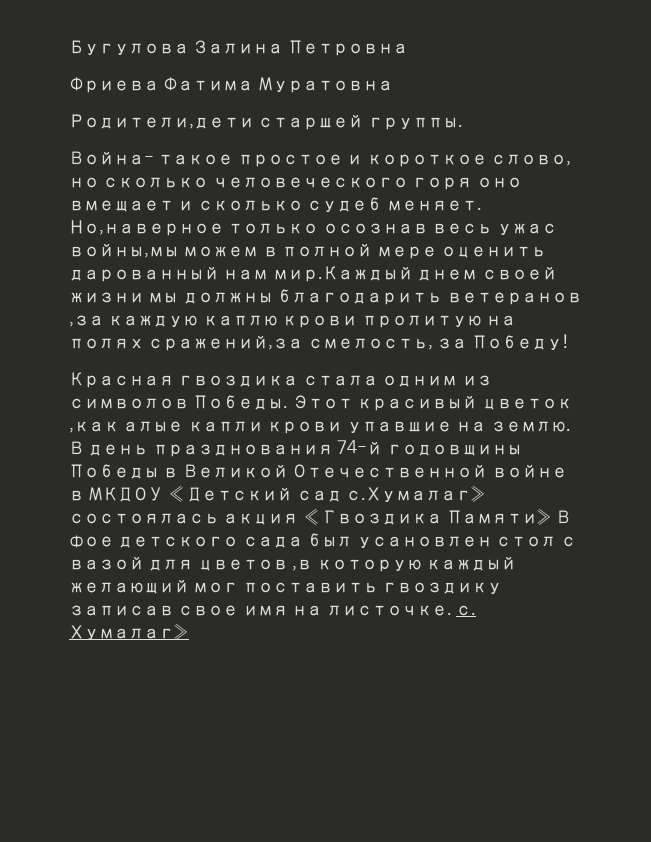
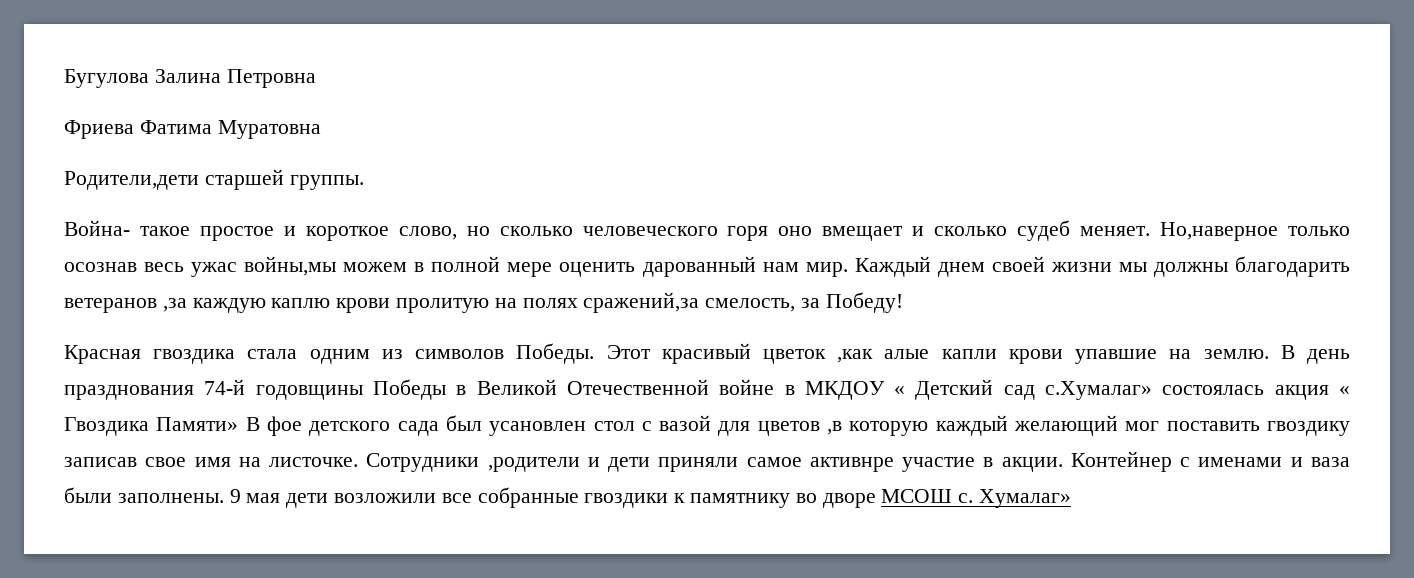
- Но,наверное только осознав весь ужас войны,мы можем в полной мере оценить дарованный нам мир.Каждый днем своей жизни мы должны благодарить ветеранов ,за каждую каплю крови пролитую на полях сражений,за смелость, за Победу!
+ Но,наверное только осознав весь ужас войны,мы можем в полной мере оценить дарованный нам мир. Каждый днем своей жизни мы должны благодарить ветеранов ,за каждую каплю крови пролитую на полях сражений,за смелость, за Победу!
- В день празднования 74-й годовщины Победы в Великой Отечественной войне в МКДОУ « Детский сад с.Хумалаг» состоялась акция « Гвоздика Памяти» В фое детского сада был усановлен стол с вазой для цветов ,в которую каждый желающий мог поставить гвоздику записав свое имя на листочке. с.
+ В день празднования 74-й годовщины Победы в Великой Отечественной войне в МКДОУ « Детский сад с.Хумалаг» состоялась акция « Гвоздика Памяти» В фое детского сада был усановлен стол с вазой для цветов ,в которую каждый желающий мог поставить гвоздику записав свое имя на листочке. Сотрудники ,родители и дети приняли самое активнре участие в акции. Контейнер с именами и ваза были заполнены. 9 мая дети возложили все собранные гвоздики к памятнику во дворе МСОШ с.

